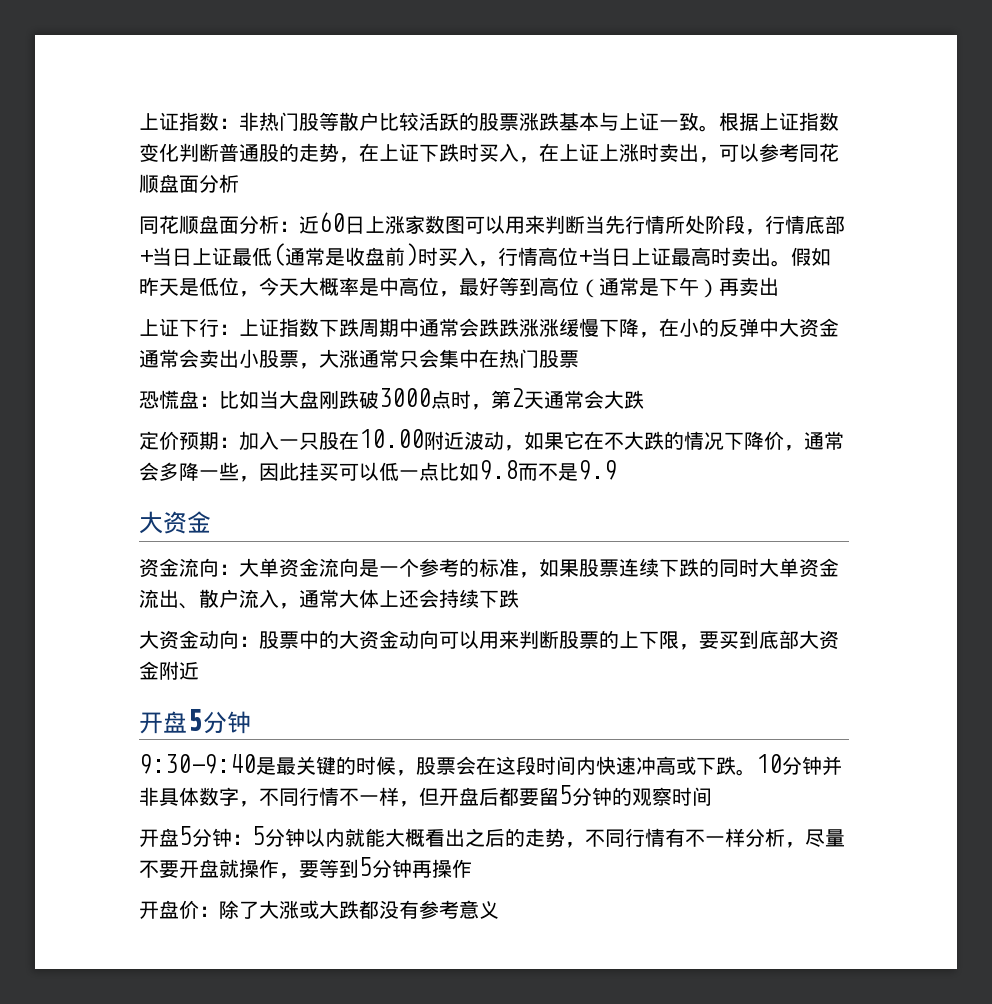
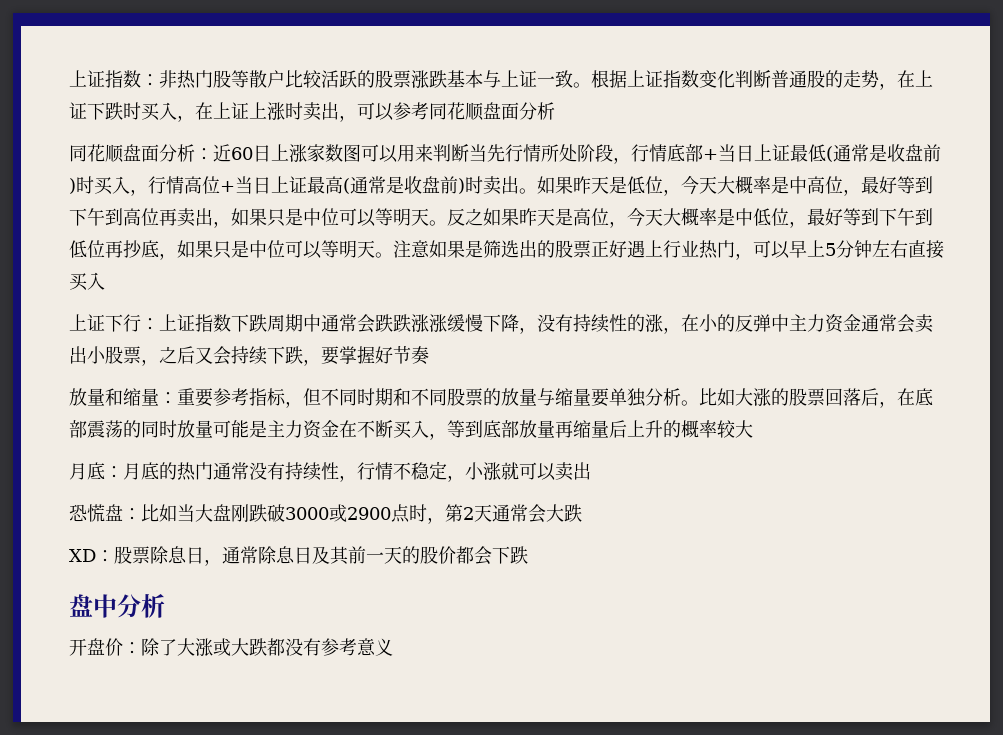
- 同花顺盘面分析：近60日上涨家数图可以用来判断当先行情所处阶段，行情底部+当日上证最低(通常是收盘前)时买入，行情高位+当日上证最高时卖出。
+ 同花顺盘面分析：近60日上涨家数图可以用来判断当先行情所处阶段，行情底部+当日上证最低(通常是收盘前)时买入，行情高位+当日上证最高(通常是收盘前)时卖出。
- 假如昨天是低位，今天大概率是中高位，最好等到高位（通常是下午）再卖出
+ 如果昨天是低位，今天大概率是中高位，最好等到下午到高位再卖出，如果只是中位可以等明天。反之如果昨天是高位，今天大概率是中低位，最好等到下午到低位再抄底，如果只是中位可以等明天。注意如果是筛选出的股票正好遇上行业热门，可以早上5分钟左右直接买入
- 上证下行：上证指数下跌周期中通常会跌跌涨涨缓慢下降，在小的反弹中大资金通常会卖出小股票，大涨通常只会集中在热门股票
+ 上证下行：上证指数下跌周期中通常会跌跌涨涨缓慢下降，没有持续性的涨，在小的反弹中主力资金通常会卖出小股票，之后又会持续下跌，要掌握好节奏
+ 放量和缩量：重要参考指标，但不同时期和不同股票的放量与缩量要单独分析。比如大涨的股票回落后，在底部震荡的同时放量可能是主力资金在不断买入，等到底部放量再缩量后上升的概率较大
+ 月底：月底的热门通常没有持续性，行情不稳定，小涨就可以卖出
- 恐慌盘：比如当大盘刚跌破3000点时，第2天通常会大跌
+ 恐慌盘：比如当大盘刚跌破3000或2900点时，第2天通常会大跌
- 定价预期：加入一只股在10.00附近波动，如果它在不大跌的情况下降价，通常会多降一些，因此挂买可以低一点比如9.8而不是9.9
- 大资金
- 资金流向：大单资金流向是一个参考的标准，如果股票连续下跌的同时大单资金流出、散户流入，通常大体上还会持续下跌
- 大资金动向：股票中的大资金动向可以用来判断股票的上下限，要买到底部大资金附近
- 开盘5分钟
- 9:30-9:40是最关键的时候，股票会在这段时间内快速冲高或下跌。10分钟并非具体数字，不同行情不一样，但开盘后都要留5分钟的观察时间
- 开盘5分钟：5分钟以内就能大概看出之后的走势，不同行情有不一样分析，尽量不要开盘就操作，要等到5分钟再操作
+ XD：股票除息日，通常除息日及其前一天的股价都会下跌
+ 盘中分析

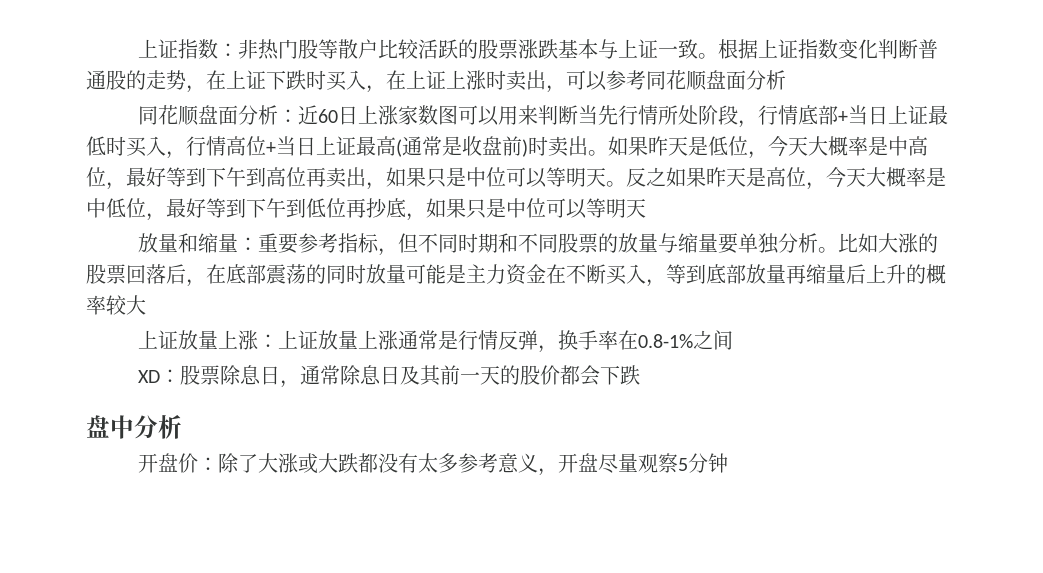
- 同花顺盘面分析：近60日上涨家数图可以用来判断当先行情所处阶段，行情底部+当日上证最低(通常是收盘前)时买入，行情高位+当日上证最高(通常是收盘前)时卖出。
+ 同花顺盘面分析：近60日上涨家数图可以用来判断当先行情所处阶段，行情底部+当日上证最低时买入，行情高位+当日上证最高(通常是收盘前)时卖出。
- 反之如果昨天是高位，今天大概率是中低位，最好等到下午到低位再抄底，如果只是中位可以等明天。注意如果是筛选出的股票正好遇上行业热门，可以早上5分钟左右直接买入
- 上证下行：上证指数下跌周期中通常会跌跌涨涨缓慢下降，没有持续性的涨，在小的反弹中主力资金通常会卖出小股票，之后又会持续下跌，要掌握好节奏
+ 反之如果昨天是高位，今天大概率是中低位，最好等到下午到低位再抄底，如果只是中位可以等明天
- 月底：月底的热门通常没有持续性，行情不稳定，小涨就可以卖出
- 恐慌盘：比如当大盘刚跌破3000或2900点时，第2天通常会大跌
+ 上证放量上涨：上证放量上涨通常是行情反弹，换手率在0.8-1%之间
- 开盘价：除了大涨或大跌都没有参考意义
+ 开盘价：除了大涨或大跌都没有太多参考意义，开盘尽量观察5分钟

